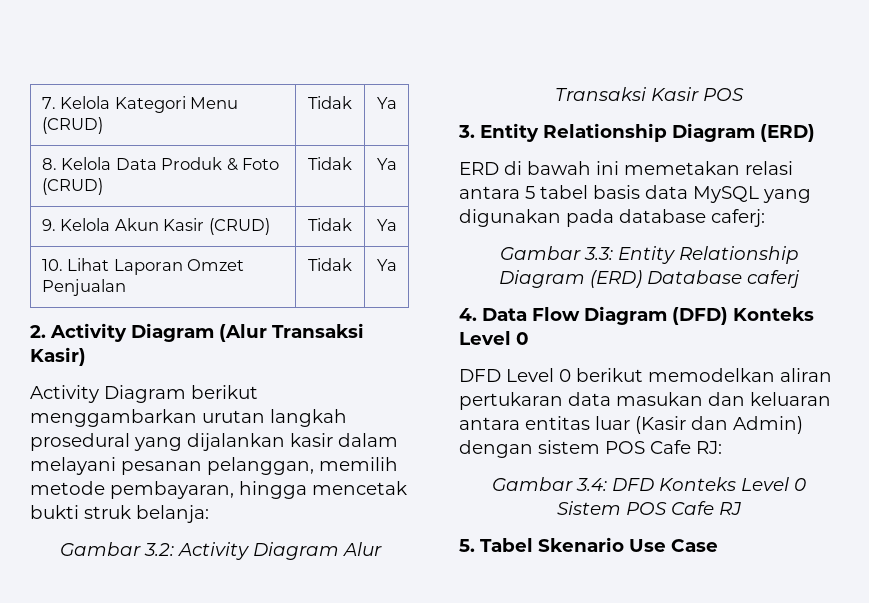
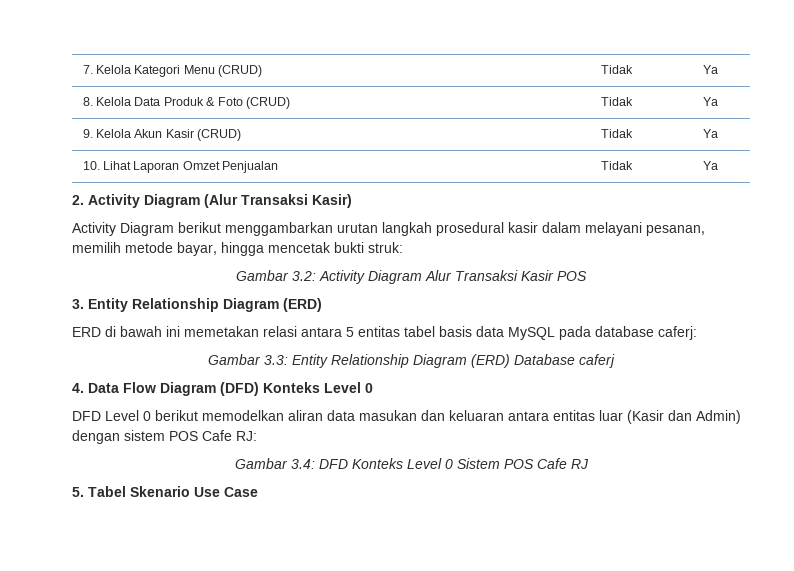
- Activity Diagram berikut menggambarkan urutan langkah prosedural yang dijalankan kasir dalam melayani pesanan pelanggan, memilih metode pembayaran, hingga mencetak bukti struk belanja:
+ Activity Diagram berikut menggambarkan urutan langkah prosedural kasir dalam melayani pesanan, memilih metode bayar, hingga mencetak bukti struk:
- ERD di bawah ini memetakan relasi antara 5 tabel basis data MySQL yang digunakan pada database caferj:
+ ERD di bawah ini memetakan relasi antara 5 entitas tabel basis data MySQL pada database caferj:
- DFD Level 0 berikut memodelkan aliran pertukaran data masukan dan keluaran antara entitas luar (Kasir dan Admin) dengan sistem POS Cafe RJ:
+ DFD Level 0 berikut memodelkan aliran data masukan dan keluaran antara entitas luar (Kasir dan Admin) dengan sistem POS Cafe RJ:

